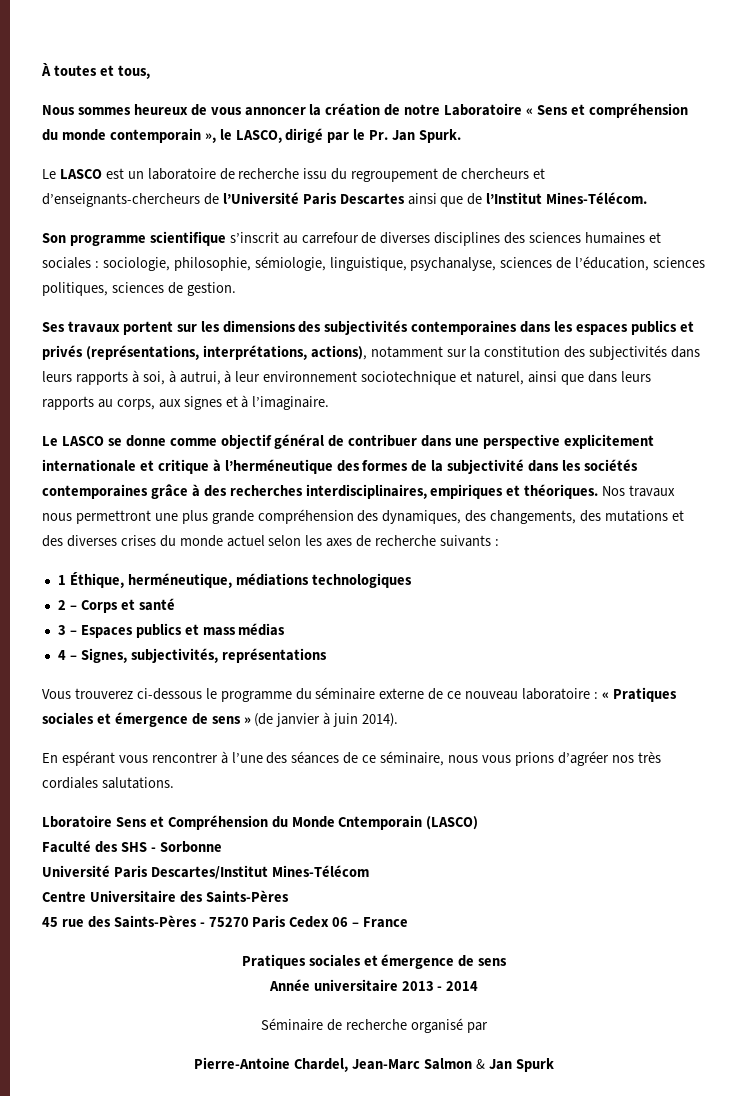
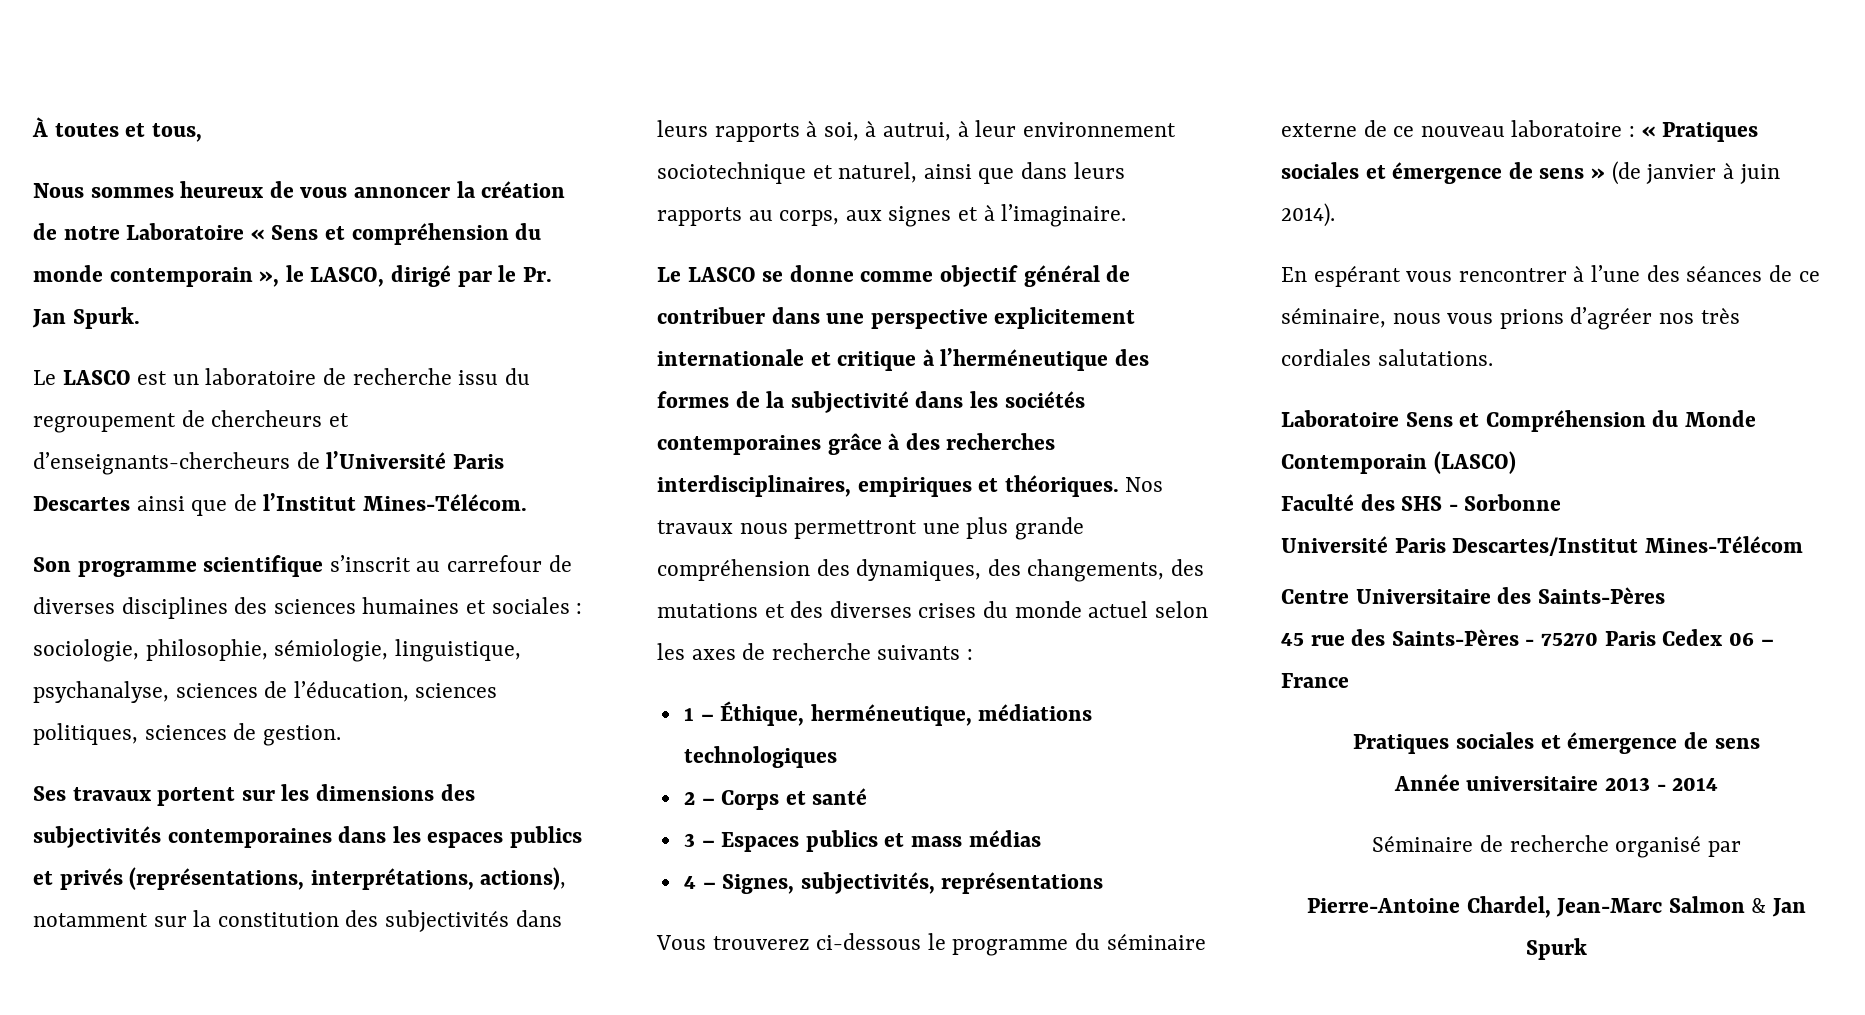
- 1 Éthique, herméneutique, médiations technologiques
+ 1 – Éthique, herméneutique, médiations technologiques
- Lboratoire Sens et Compréhension du Monde Cntemporain (LASCO)
+ Laboratoire Sens et Compréhension du Monde Contemporain (LASCO)

